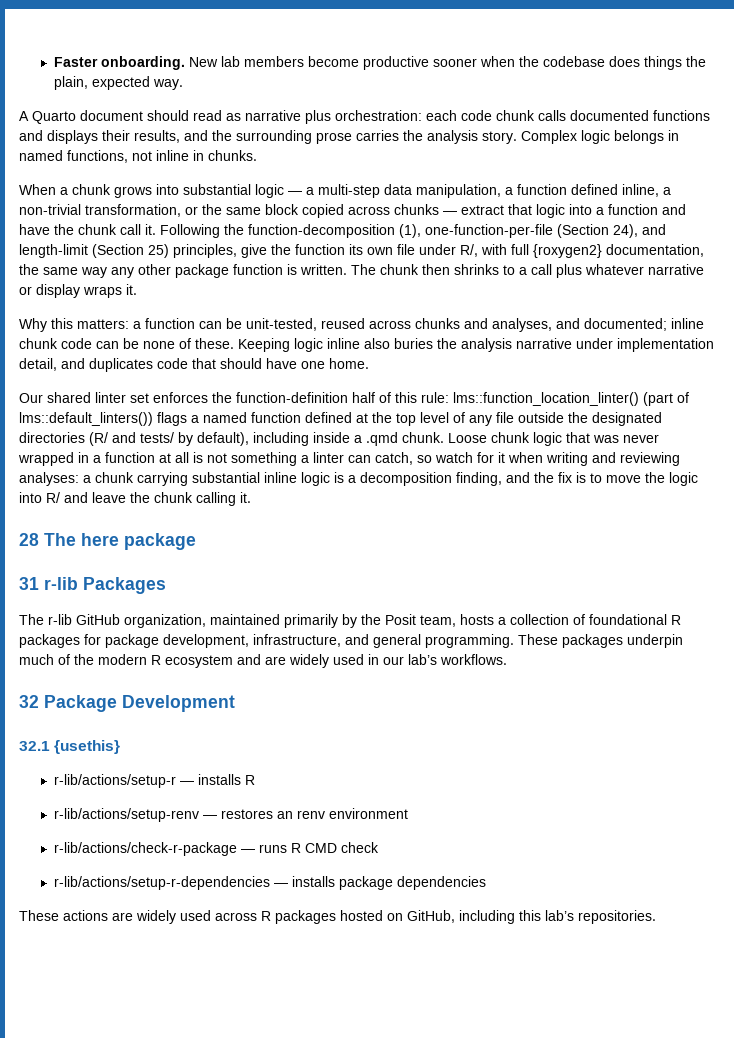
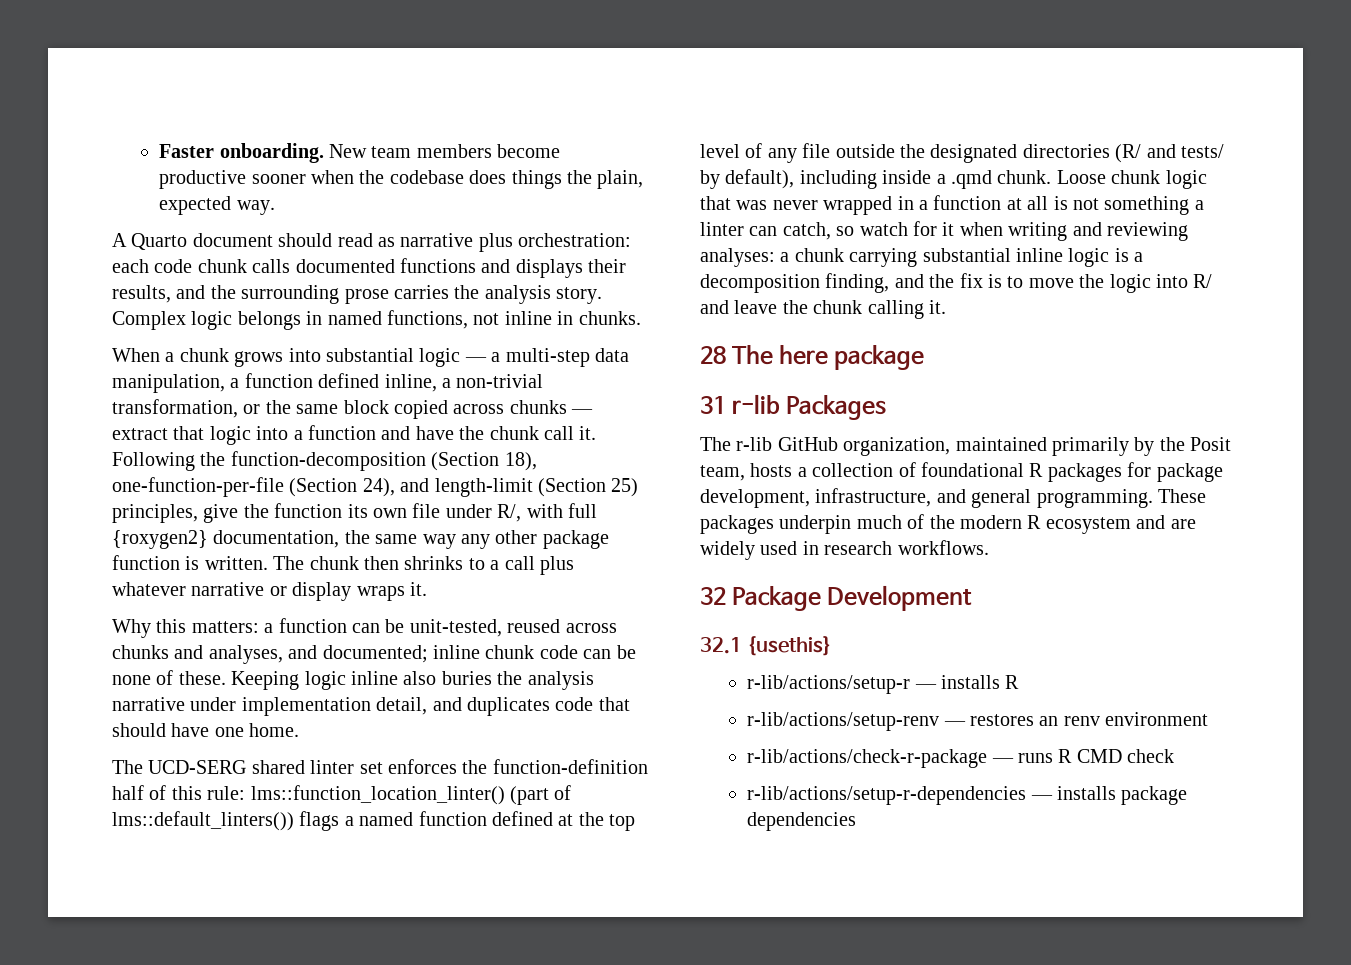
- New lab members become productive sooner when the codebase does things the plain, expected way.
+ New team members become productive sooner when the codebase does things the plain, expected way.
- Following the function-decomposition (1), one-function-per-file (Section 24), and length-limit (Section 25) principles, give the function its own file under R/, with full {roxygen2} documentation, the same way any other package function is written.
+ Following the function-decomposition (Section 18), one-function-per-file (Section 24), and length-limit (Section 25) principles, give the function its own file under R/, with full {roxygen2} documentation, the same way any other package function is written.
- Our shared linter set enforces the function-definition half of this rule: lms::function_location_linter() (part of lms::default_linters()) flags a named function defined at the top level of any file outside the designated directories (R/ and tests/ by default), including inside a .qmd chunk.
+ The UCD-SERG shared linter set enforces the function-definition half of this rule: lms::function_location_linter() (part of lms::default_linters()) flags a named function defined at the top level of any file outside the designated directories (R/ and tests/ by default), including inside a .qmd chunk.
- These packages underpin much of the modern R ecosystem and are widely used in our lab’s workflows.
+ These packages underpin much of the modern R ecosystem and are widely used in research workflows.
- These actions are widely used across R packages hosted on GitHub, including this lab’s repositories.

